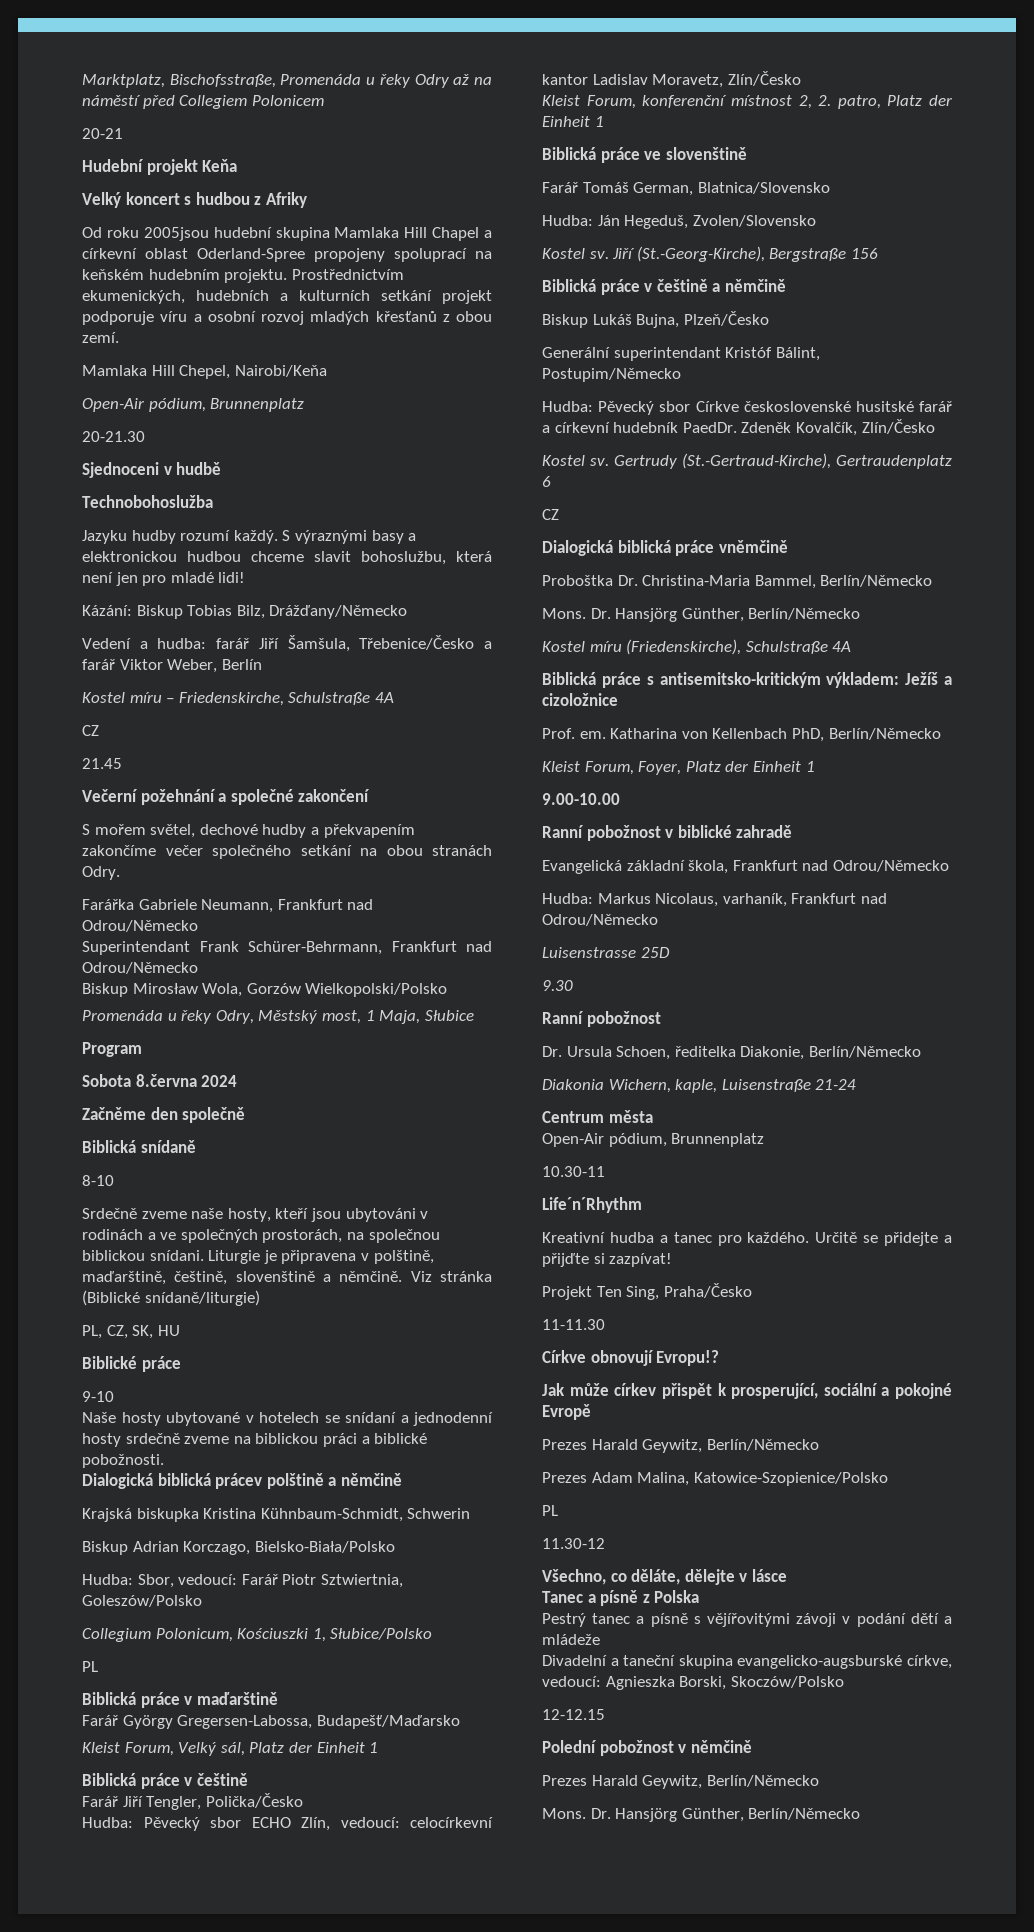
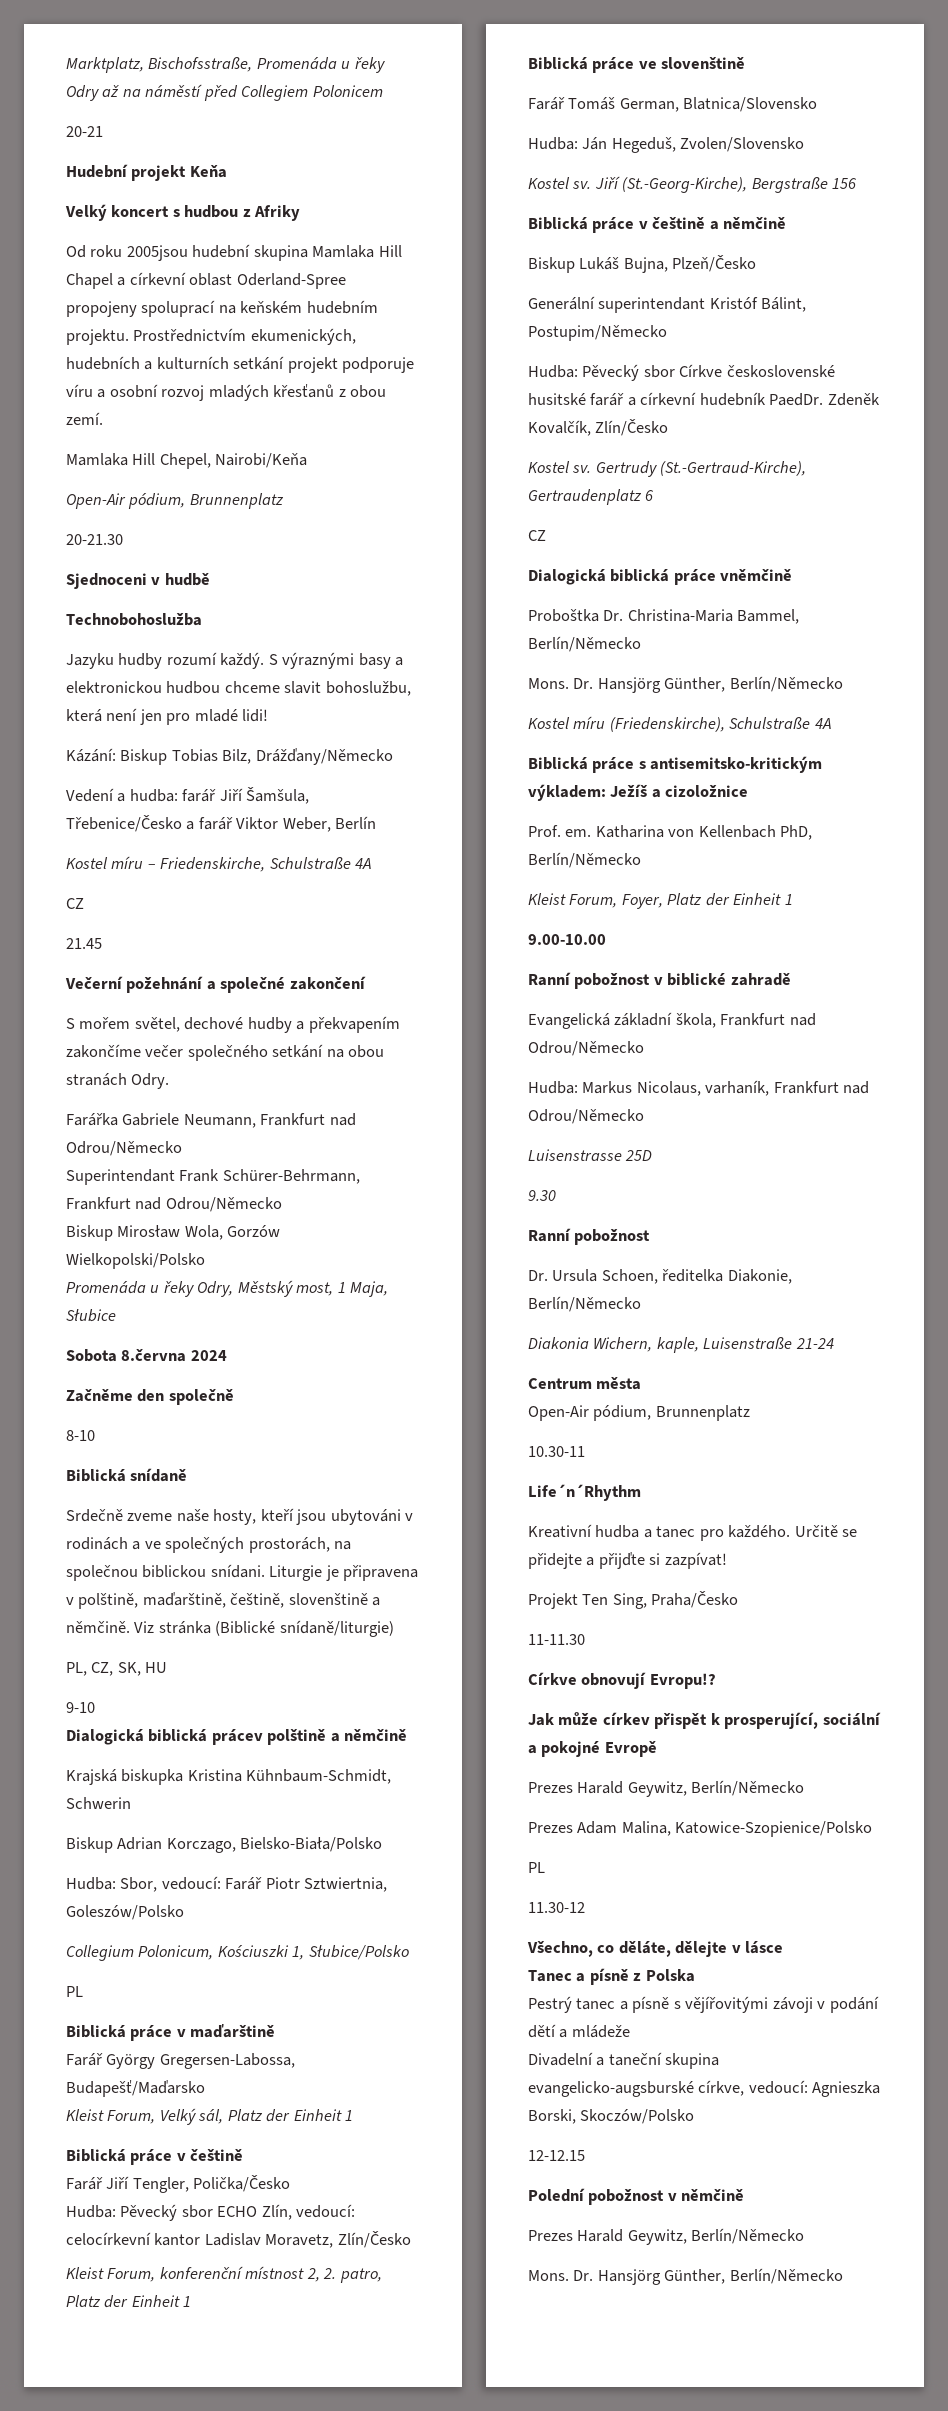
- Program
+ 8-10
- 8-10
- Biblické práce
- Naše hosty ubytované v hotelech se snídaní a jednodenní hosty srdečně zveme na biblickou práci a biblické pobožnosti.

